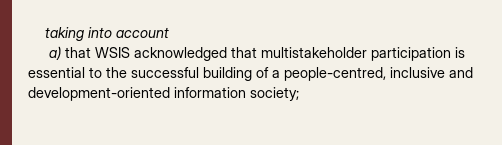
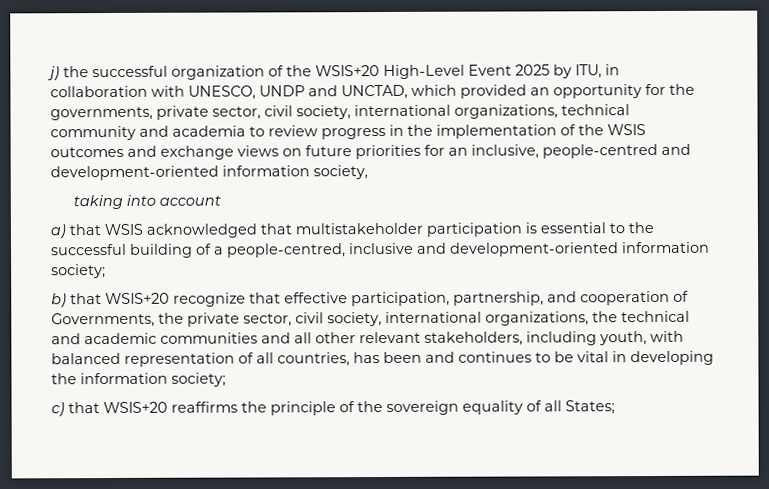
+ j) the successful organization of the WSIS+20 High-Level Event 2025 by ITU, in collaboration with UNESCO, UNDP and UNCTAD, which provided an opportunity for the governments, private sector, civil society, international organizations, technical community and academia to review progress in the implementation of the WSIS outcomes and exchange views on future priorities for an inclusive, people-centred and development-oriented information society,
+ b) that WSIS+20 recognize that effective participation, partnership, and cooperation of Governments, the private sector, civil society, international organizations, the technical and academic communities and all other relevant stakeholders, including youth, with balanced representation of all countries, has been and continues to be vital in developing the information society;
+ c) that WSIS+20 reaffirms the principle of the sovereign equality of all States;

